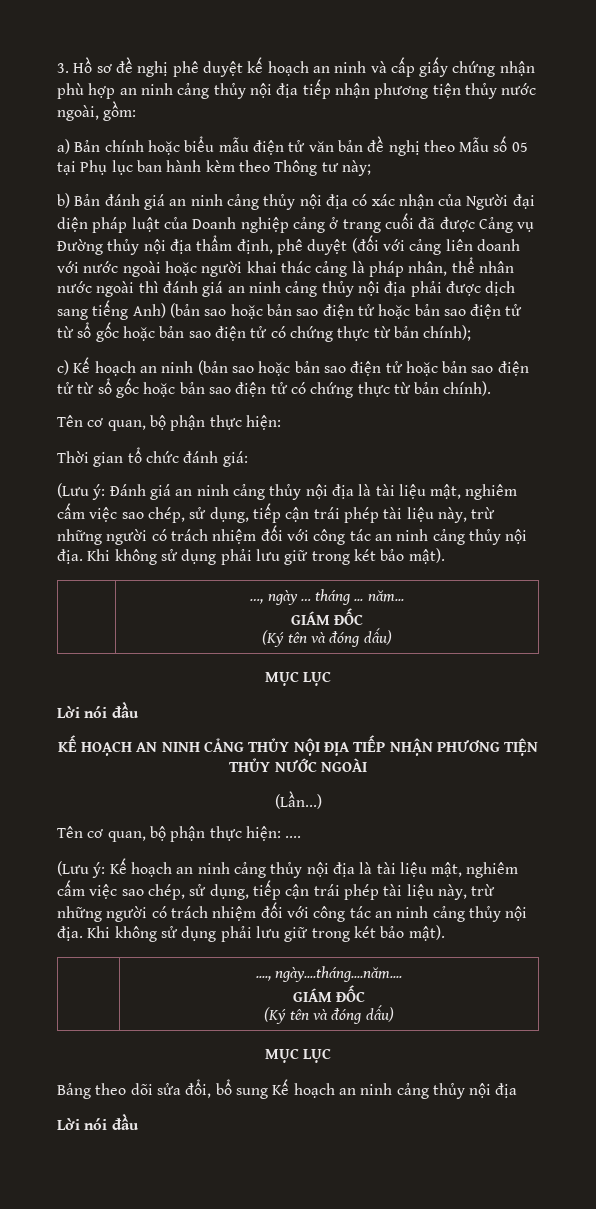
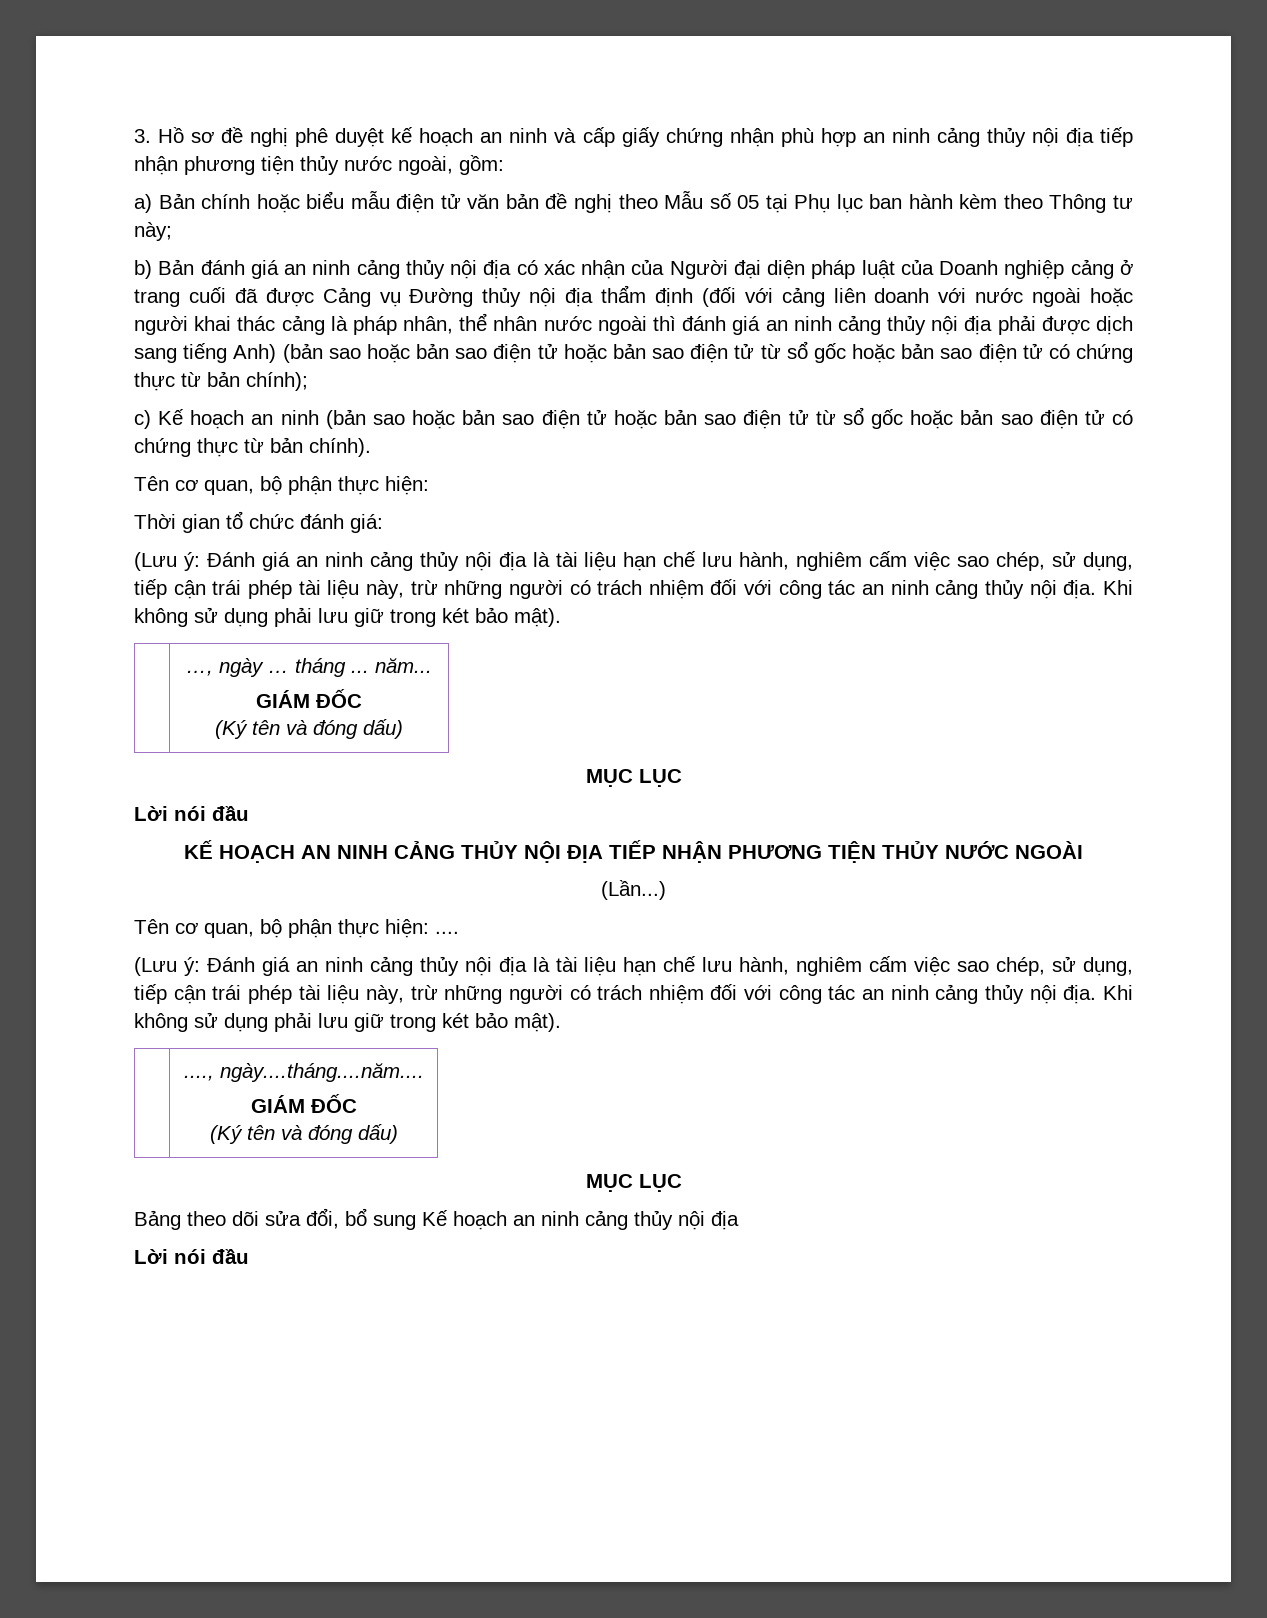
- b) Bản đánh giá an ninh cảng thủy nội địa có xác nhận của Người đại diện pháp luật của Doanh nghiệp cảng ở trang cuối đã được Cảng vụ Đường thủy nội địa thẩm định, phê duyệt (đối với cảng liên doanh với nước ngoài hoặc người khai thác cảng là pháp nhân, thể nhân nước ngoài thì đánh giá an ninh cảng thủy nội địa phải được dịch sang tiếng Anh) (bản sao hoặc bản sao điện tử hoặc bản sao điện tử từ sổ gốc hoặc bản sao điện tử có chứng thực từ bản chính);
+ b) Bản đánh giá an ninh cảng thủy nội địa có xác nhận của Người đại diện pháp luật của Doanh nghiệp cảng ở trang cuối đã được Cảng vụ Đường thủy nội địa thẩm định (đối với cảng liên doanh với nước ngoài hoặc người khai thác cảng là pháp nhân, thể nhân nước ngoài thì đánh giá an ninh cảng thủy nội địa phải được dịch sang tiếng Anh) (bản sao hoặc bản sao điện tử hoặc bản sao điện tử từ sổ gốc hoặc bản sao điện tử có chứng thực từ bản chính);
  Thời gian tổ chức đánh giá:
- (Lưu ý: Đánh giá an ninh cảng thủy nội địa là tài liệu mật, nghiêm cấm việc sao chép, sử dụng, tiếp cận trái phép tài liệu này, trừ những người có trách nhiệm đối với công tác an ninh cảng thủy nội địa.
+ (Lưu ý: Đánh giá an ninh cảng thủy nội địa là tài liệu hạn chế lưu hành, nghiêm cấm việc sao chép, sử dụng, tiếp cận trái phép tài liệu này, trừ những người có trách nhiệm đối với công tác an ninh cảng thủy nội địa.
  Tên cơ quan, bộ phận thực hiện: ....
- (Lưu ý: Kế hoạch an ninh cảng thủy nội địa là tài liệu mật, nghiêm cấm việc sao chép, sử dụng, tiếp cận trái phép tài liệu này, trừ những người có trách nhiệm đối với công tác an ninh cảng thủy nội địa.
+ (Lưu ý: Đánh giá an ninh cảng thủy nội địa là tài liệu hạn chế lưu hành, nghiêm cấm việc sao chép, sử dụng, tiếp cận trái phép tài liệu này, trừ những người có trách nhiệm đối với công tác an ninh cảng thủy nội địa.

